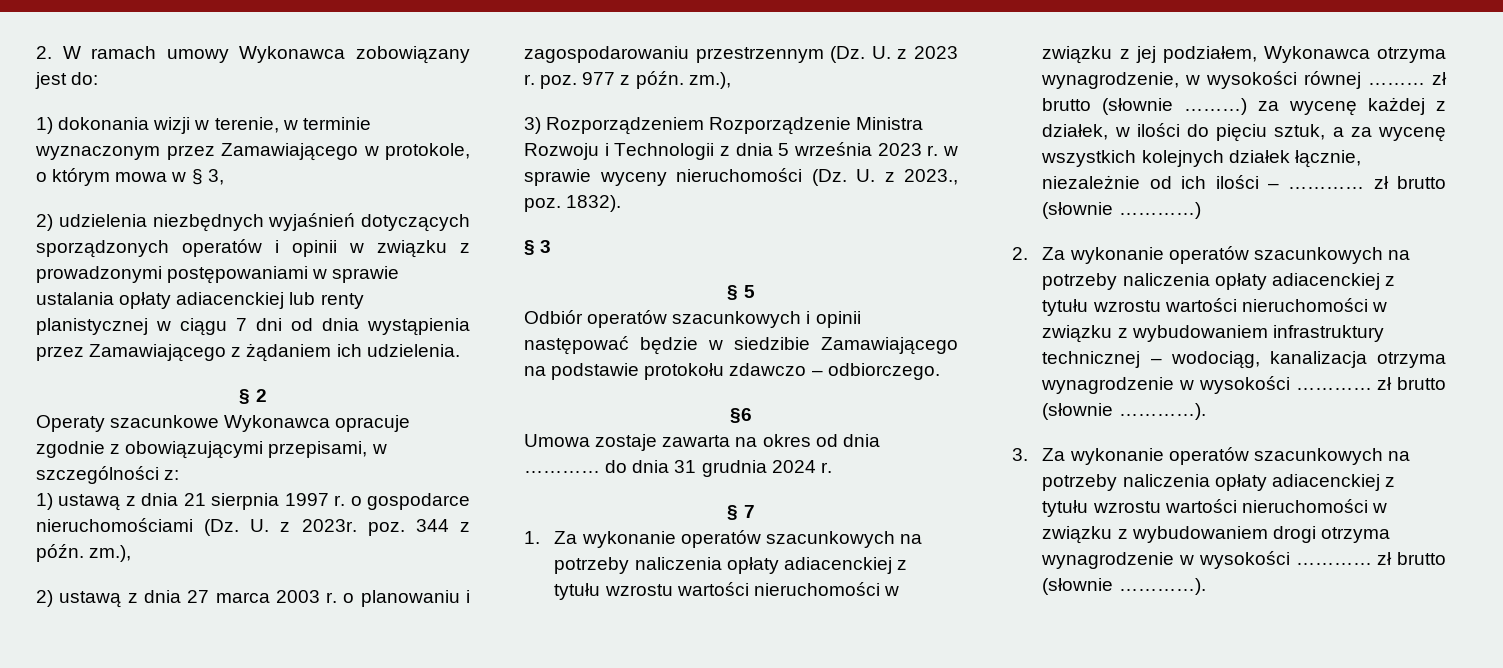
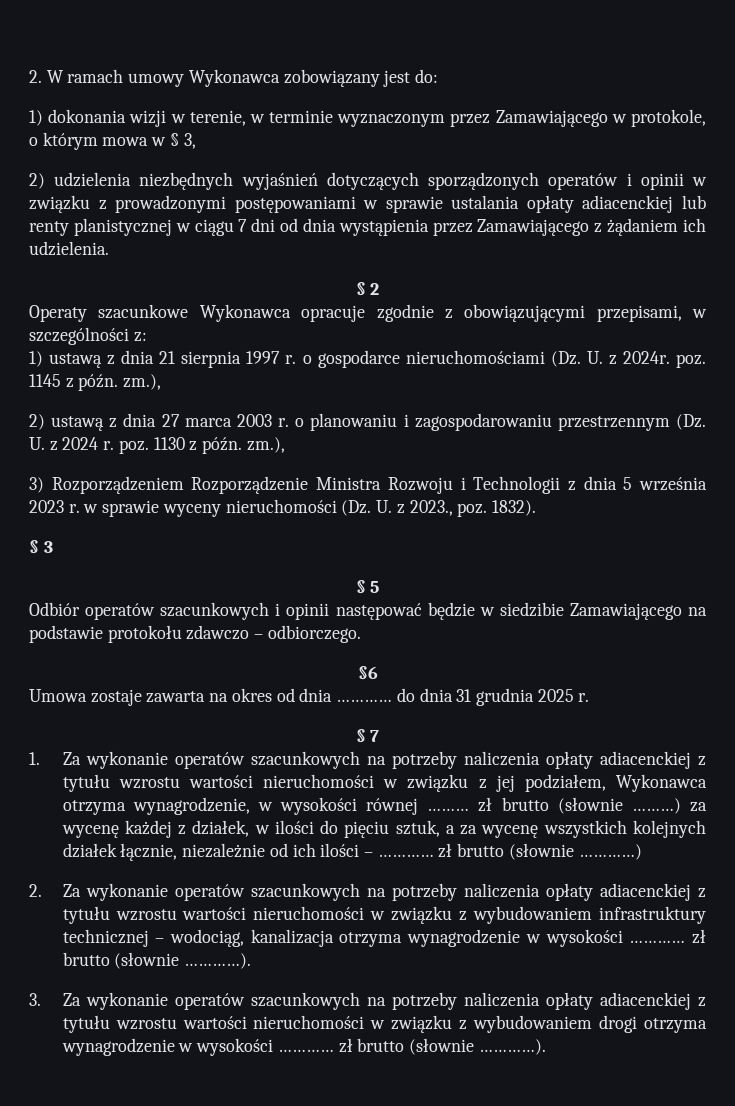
- 1) ustawą z dnia 21 sierpnia 1997 r. o gospodarce nieruchomościami (Dz. U. z 2023r. poz. 344 z późn. zm.),
+ 1) ustawą z dnia 21 sierpnia 1997 r. o gospodarce nieruchomościami (Dz. U. z 2024r. poz. 1145 z późn. zm.),
- 2) ustawą z dnia 27 marca 2003 r. o planowaniu i zagospodarowaniu przestrzennym (Dz. U. z 2023 r. poz. 977 z późn. zm.),
+ 2) ustawą z dnia 27 marca 2003 r. o planowaniu i zagospodarowaniu przestrzennym (Dz. U. z 2024 r. poz. 1130 z późn. zm.),
- Umowa zostaje zawarta na okres od dnia ………… do dnia 31 grudnia 2024 r.
+ Umowa zostaje zawarta na okres od dnia ………… do dnia 31 grudnia 2025 r.

